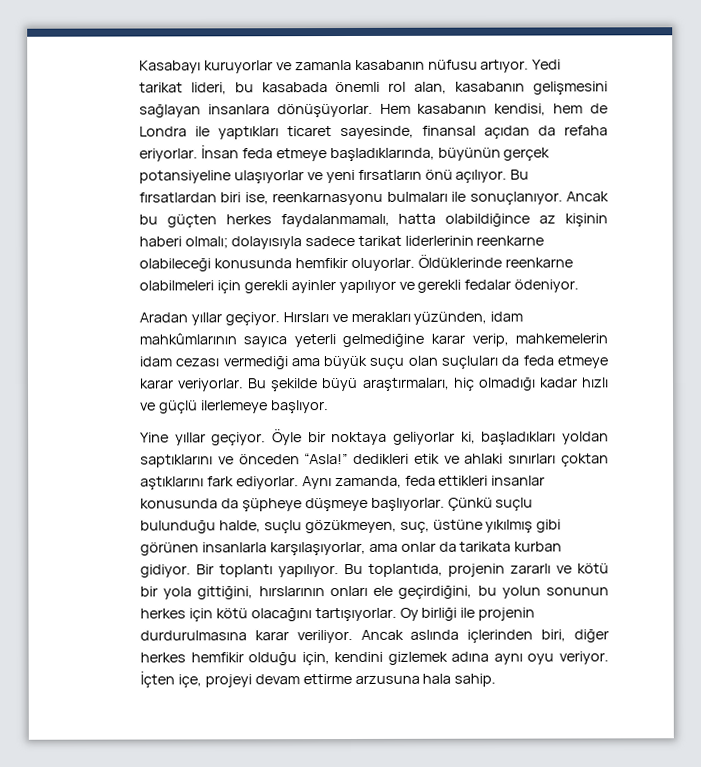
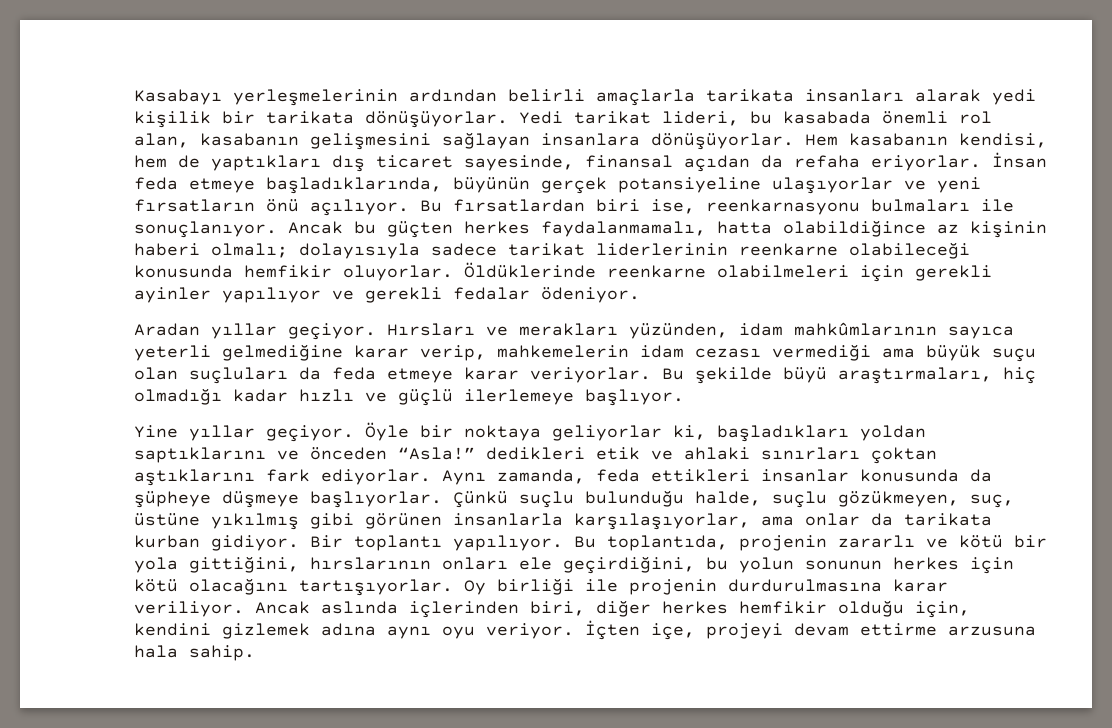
- Kasabayı kuruyorlar ve zamanla kasabanın nüfusu artıyor.
+ Kasabayı yerleşmelerinin ardından belirli amaçlarla tarikata insanları alarak yedi kişilik bir tarikata dönüşüyorlar.
- Hem kasabanın kendisi, hem de Londra ile yaptıkları ticaret sayesinde, finansal açıdan da refaha eriyorlar.
+ Hem kasabanın kendisi, hem de yaptıkları dış ticaret sayesinde, finansal açıdan da refaha eriyorlar.

